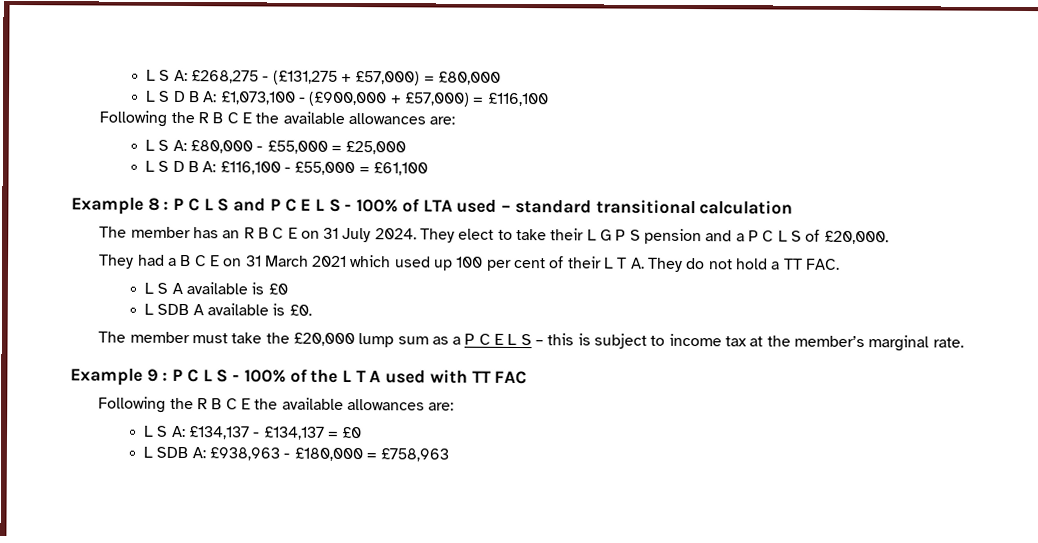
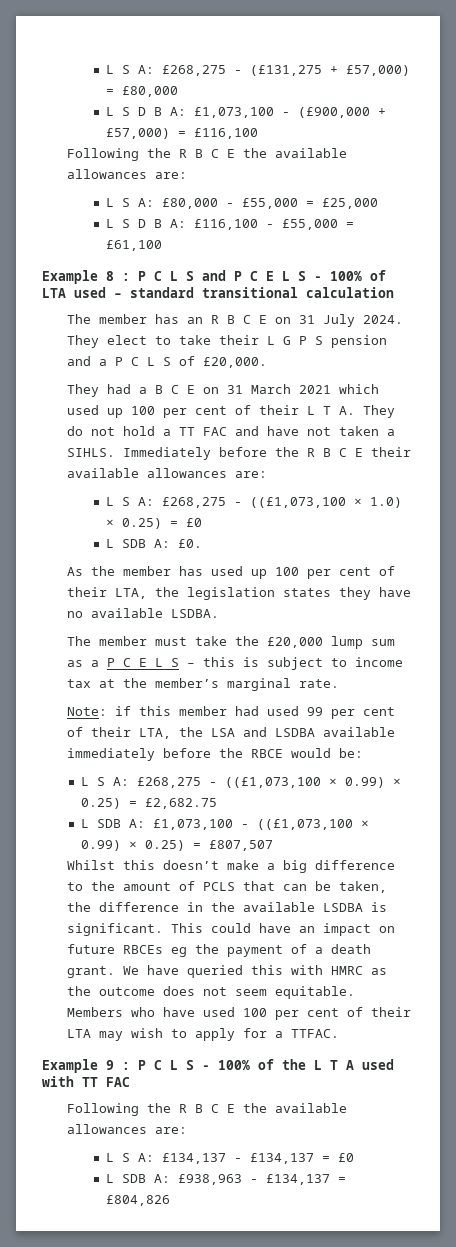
- They had a B C E on 31 March 2021 which used up 100 per cent of their L T A. They do not hold a TT FAC.
- L S A available is £0
- L SDB A available is £0.
+ They had a B C E on 31 March 2021 which used up 100 per cent of their L T A. They do not hold a TT FAC and have not taken a SIHLS. Immediately before the R B C E their available allowances are:
+ L S A: £268,275 - ((£1,073,100 × 1.0) × 0.25) = £0
+ L SDB A: £0.
+ As the member has used up 100 per cent of their LTA, the legislation states they have no available LSDBA.
+ Note: if this member had used 99 per cent of their LTA, the LSA and LSDBA available immediately before the RBCE would be:
+ L S A: £268,275 - ((£1,073,100 × 0.99) × 0.25) = £2,682.75
+ L SDB A: £1,073,100 - ((£1,073,100 × 0.99) × 0.25) = £807,507
+ Whilst this doesn’t make a big difference to the amount of PCLS that can be taken, the difference in the available LSDBA is significant. This could have an impact on future RBCEs eg the payment of a death grant. We have queried this with HMRC as the outcome does not seem equitable. Members who have used 100 per cent of their LTA may wish to apply for a TTFAC.
- L SDB A: £938,963 - £180,000 = £758,963
+ L SDB A: £938,963 - £134,137 = £804,826

